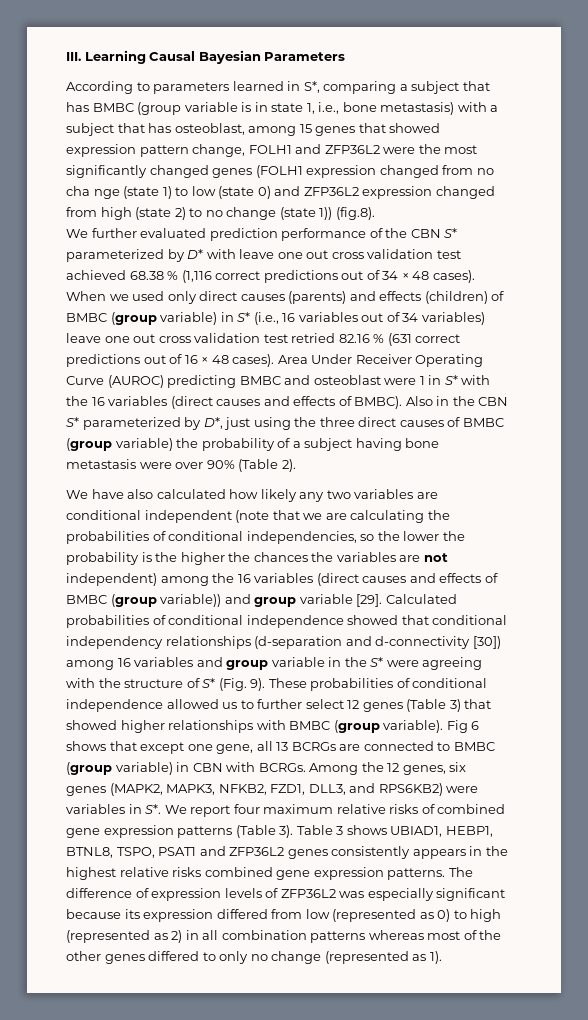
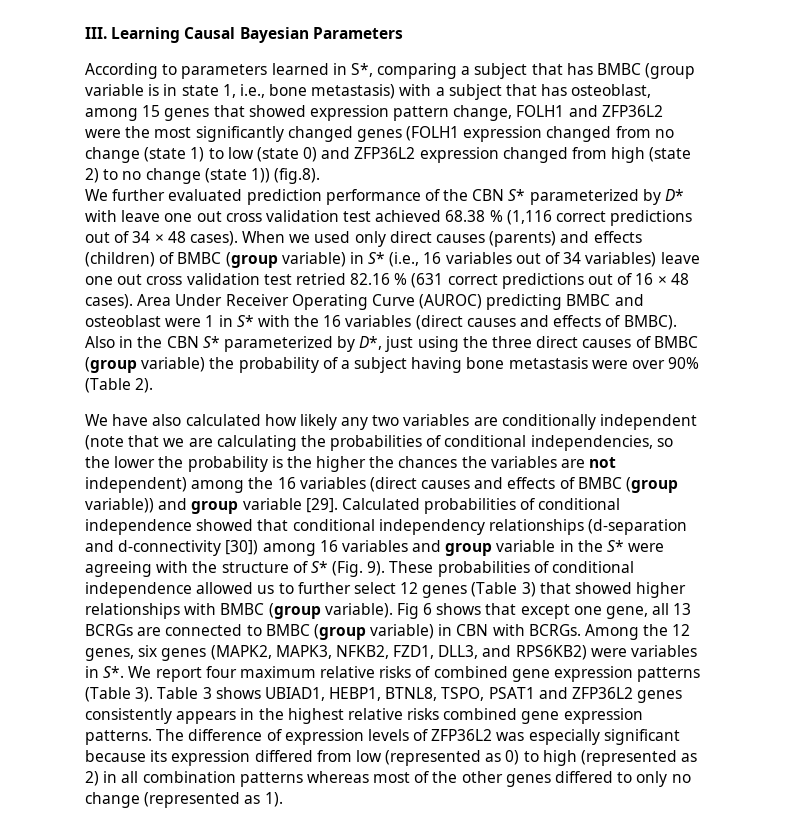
- According to parameters learned in S*, comparing a subject that has BMBC (group variable is in state 1, i.e., bone metastasis) with a subject that has osteoblast, among 15 genes that showed expression pattern change, FOLH1 and ZFP36L2 were the most significantly changed genes (FOLH1 expression changed from no cha nge (state 1) to low (state 0) and ZFP36L2 expression changed from high (state 2) to no change (state 1)) (fig.8).
+ According to parameters learned in S*, comparing a subject that has BMBC (group variable is in state 1, i.e., bone metastasis) with a subject that has osteoblast, among 15 genes that showed expression pattern change, FOLH1 and ZFP36L2 were the most significantly changed genes (FOLH1 expression changed from no change (state 1) to low (state 0) and ZFP36L2 expression changed from high (state 2) to no change (state 1)) (fig.8).
- We have also calculated how likely any two variables are conditional independent (note that we are calculating the probabilities of conditional independencies, so the lower the probability is the higher the chances the variables are not independent) among the 16 variables (direct causes and effects of BMBC (group variable)) and group variable [29].
+ We have also calculated how likely any two variables are conditionally independent (note that we are calculating the probabilities of conditional independencies, so the lower the probability is the higher the chances the variables are not independent) among the 16 variables (direct causes and effects of BMBC (group variable)) and group variable [29].

